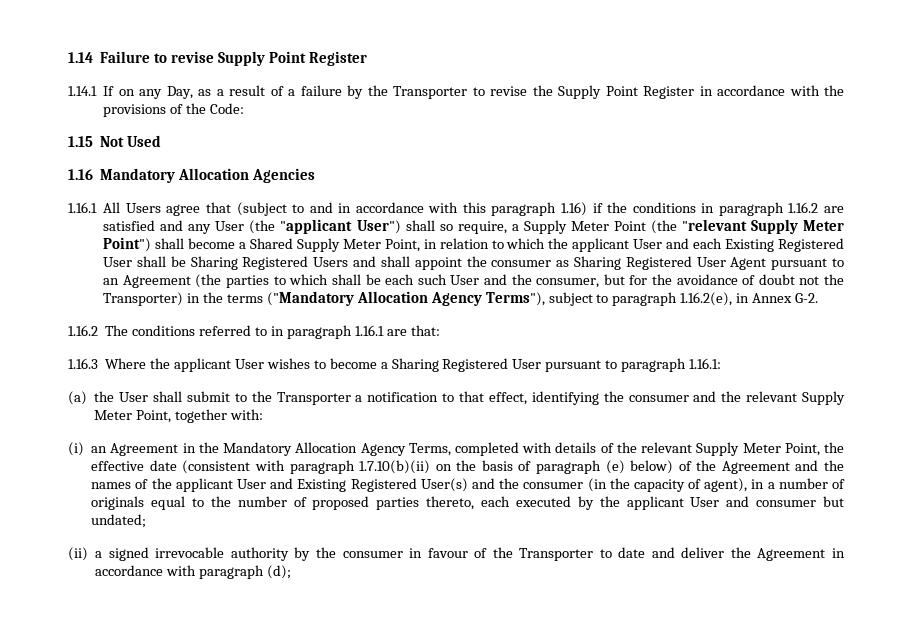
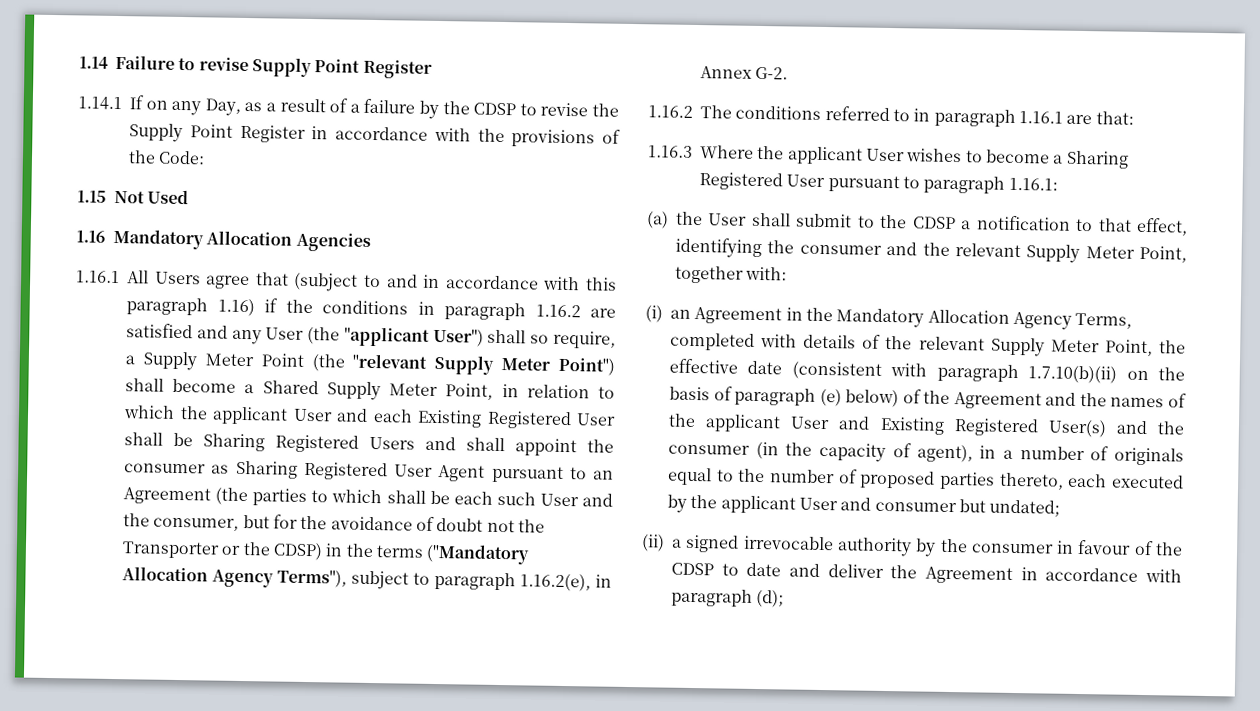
- 1.14.1 If on any Day, as a result of a failure by the Transporter to revise the Supply Point Register in accordance with the provisions of the Code:
+ 1.14.1 If on any Day, as a result of a failure by the CDSP to revise the Supply Point Register in accordance with the provisions of the Code:
- 1.16.1 All Users agree that (subject to and in accordance with this paragraph 1.16) if the conditions in paragraph 1.16.2 are satisfied and any User (the "applicant User") shall so require, a Supply Meter Point (the "relevant Supply Meter Point") shall become a Shared Supply Meter Point, in relation to which the applicant User and each Existing Registered User shall be Sharing Registered Users and shall appoint the consumer as Sharing Registered User Agent pursuant to an Agreement (the parties to which shall be each such User and the consumer, but for the avoidance of doubt not the Transporter) in the terms ("Mandatory Allocation Agency Terms"), subject to paragraph 1.16.2(e), in Annex G-2.
+ 1.16.1 All Users agree that (subject to and in accordance with this paragraph 1.16) if the conditions in paragraph 1.16.2 are satisfied and any User (the "applicant User") shall so require, a Supply Meter Point (the "relevant Supply Meter Point") shall become a Shared Supply Meter Point, in relation to which the applicant User and each Existing Registered User shall be Sharing Registered Users and shall appoint the consumer as Sharing Registered User Agent pursuant to an Agreement (the parties to which shall be each such User and the consumer, but for the avoidance of doubt not the Transporter or the CDSP) in the terms ("Mandatory Allocation Agency Terms"), subject to paragraph 1.16.2(e), in Annex G-2.
- (a) the User shall submit to the Transporter a notification to that effect, identifying the consumer and the relevant Supply Meter Point, together with:
+ (a) the User shall submit to the CDSP a notification to that effect, identifying the consumer and the relevant Supply Meter Point, together with:
- (ii) a signed irrevocable authority by the consumer in favour of the Transporter to date and deliver the Agreement in accordance with paragraph (d);
+ (ii) a signed irrevocable authority by the consumer in favour of the CDSP to date and deliver the Agreement in accordance with paragraph (d);

